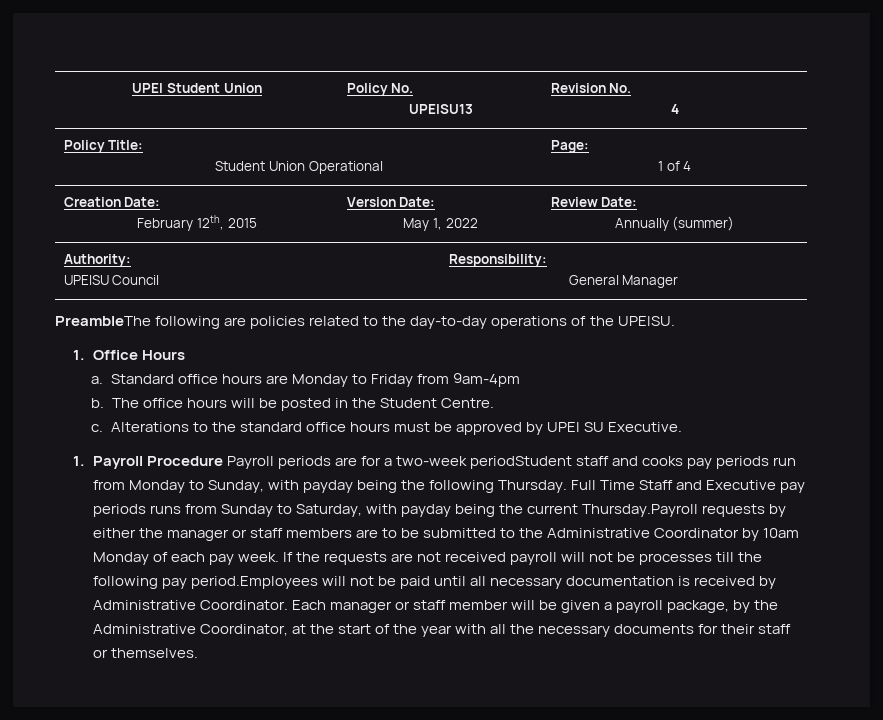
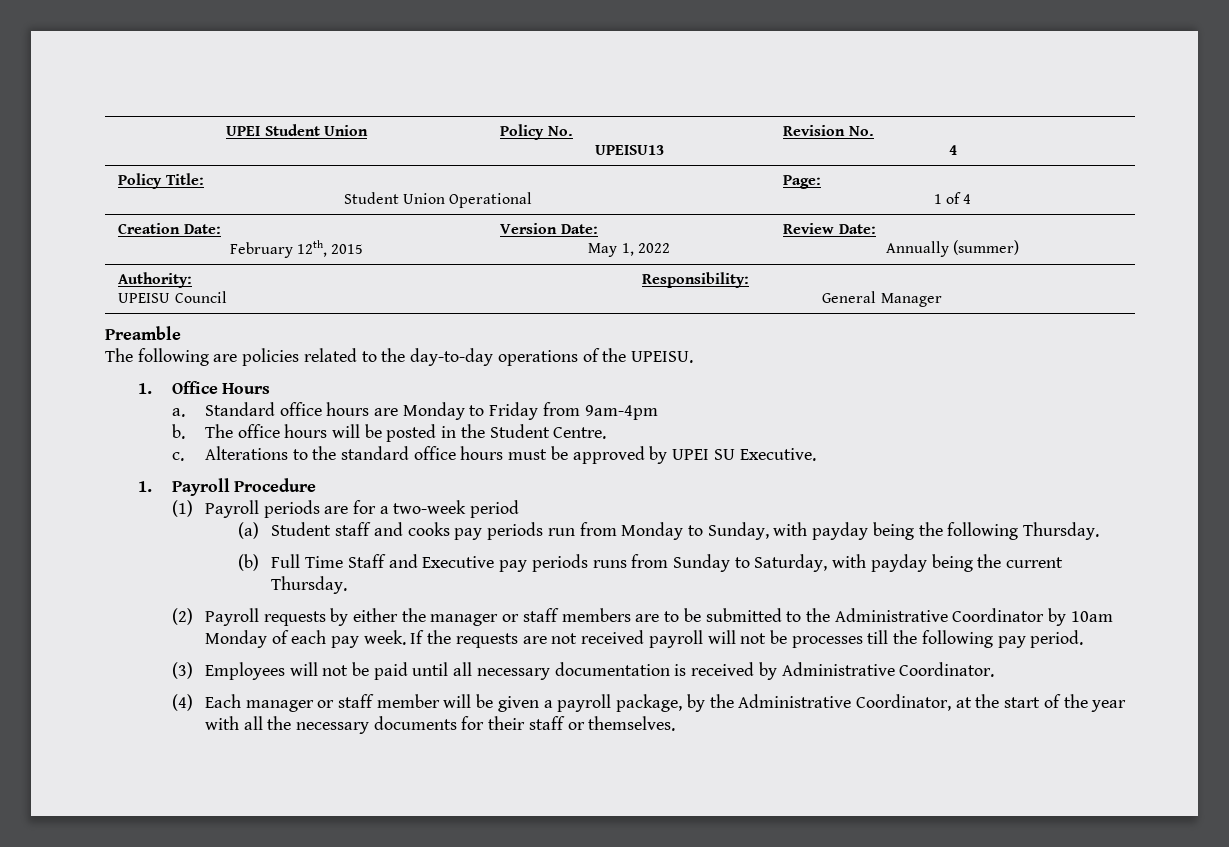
- PreambleThe following are policies related to the day-to-day operations of the UPEISU.
+ Preamble
+ The following are policies related to the day-to-day operations of the UPEISU.
- 1. Payroll Procedure Payroll periods are for a two-week periodStudent staff and cooks pay periods run from Monday to Sunday, with payday being the following Thursday. Full Time Staff and Executive pay periods runs from Sunday to Saturday, with payday being the current Thursday.Payroll requests by either the manager or staff members are to be submitted to the Administrative Coordinator by 10am Monday of each pay week.
+ 1. Payroll Procedure
+ (1) Payroll periods are for a two-week period
+ (a) Student staff and cooks pay periods run from Monday to Sunday, with payday being the following Thursday.
+ (b) Full Time Staff and Executive pay periods runs from Sunday to Saturday, with payday being the current Thursday.
+ (2) Payroll requests by either the manager or staff members are to be submitted to the Administrative Coordinator by 10am Monday of each pay week.
- If the requests are not received payroll will not be processes till the following pay period.Employees will not be paid until all necessary documentation is received by Administrative Coordinator. Each manager or staff member will be given a payroll package, by the Administrative Coordinator, at the start of the year with all the necessary documents for their staff or themselves.
+ If the requests are not received payroll will not be processes till the following pay period.
+ (3) Employees will not be paid until all necessary documentation is received by Administrative Coordinator.
+ (4) Each manager or staff member will be given a payroll package, by the Administrative Coordinator, at the start of the year with all the necessary documents for their staff or themselves.

